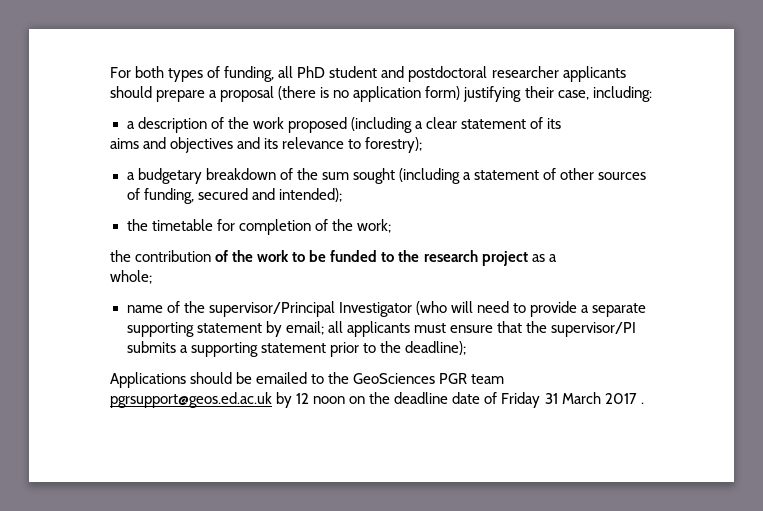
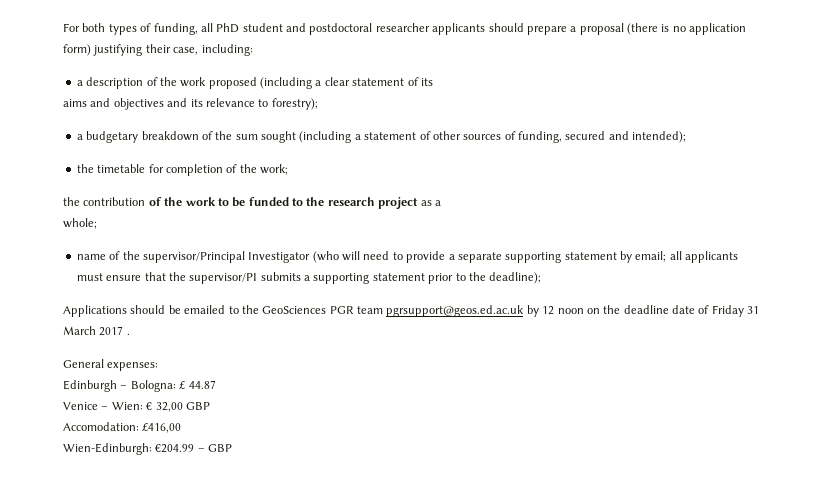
+ General expenses:
+ Edinburgh – Bologna: £ 44.87
+ Venice – Wien: € 32,00 GBP
+ Accomodation: £416,00
+ Wien-Edinburgh: €204.99 – GBP

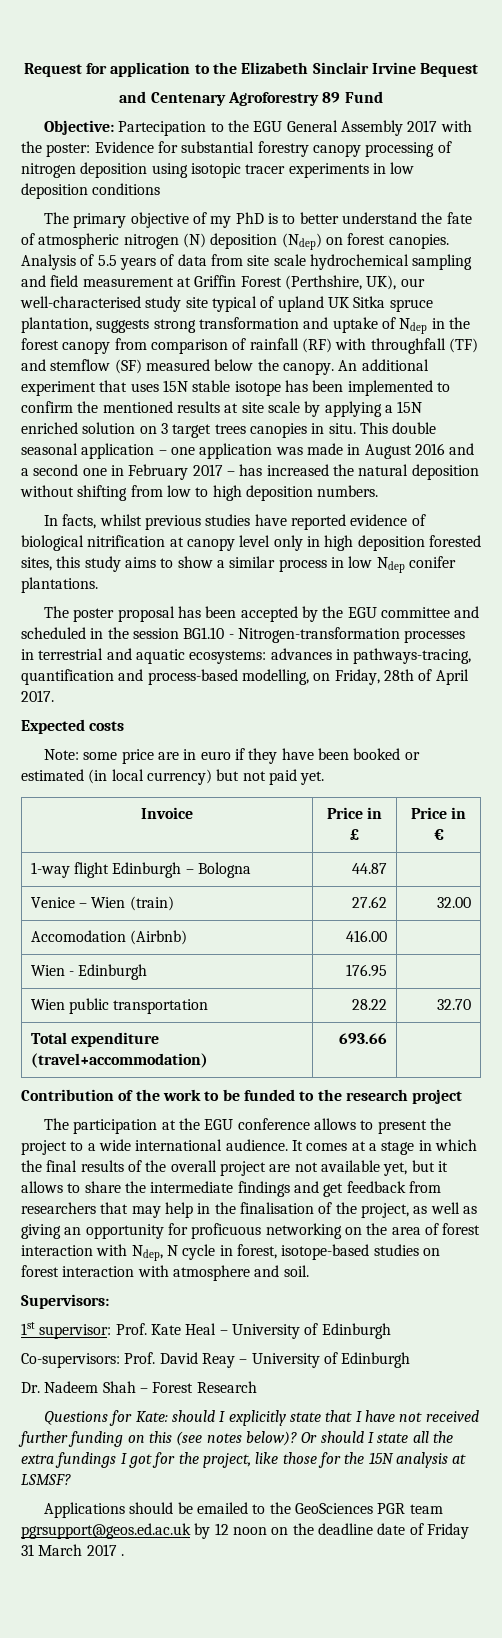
- For both types of funding, all PhD student and postdoctoral researcher applicants should prepare a proposal (there is no application form) justifying their case, including:
- a description of the work proposed (including a clear statement of its
- aims and objectives and its relevance to forestry);
- a budgetary breakdown of the sum sought (including a statement of other sources of funding, secured and intended);
- the timetable for completion of the work;
- the contribution of the work to be funded to the research project as a
- whole;
- name of the supervisor/Principal Investigator (who will need to provide a separate supporting statement by email; all applicants must ensure that the supervisor/PI submits a supporting statement prior to the deadline);
+ Request for application to the Elizabeth Sinclair Irvine Bequest
+ and Centenary Agroforestry 89 Fund
+ Objective: Partecipation to the EGU General Assembly 2017 with the poster: Evidence for substantial forestry canopy processing of nitrogen deposition using isotopic tracer experiments in low deposition conditions
+ The primary objective of my PhD is to better understand the fate of atmospheric nitrogen (N) deposition (Ndep) on forest canopies. Analysis of 5.5 years of data from site scale hydrochemical sampling and field measurement at Griffin Forest (Perthshire, UK), our well-characterised study site typical of upland UK Sitka spruce plantation, suggests strong transformation and uptake of Ndep in the forest canopy from comparison of rainfall (RF) with throughfall (TF) and stemflow (SF) measured below the canopy. An additional experiment that uses 15N stable isotope has been implemented to confirm the mentioned results at site scale by applying a 15N enriched solution on 3 target trees canopies in situ. This double seasonal application – one application was made in August 2016 and a second one in February 2017 – has increased the natural deposition without shifting from low to high deposition numbers.
+ In facts, whilst previous studies have reported evidence of biological nitrification at canopy level only in high deposition forested sites, this study aims to show a similar process in low Ndep conifer plantations.
+ The poster proposal has been accepted by the EGU committee and scheduled in the session BG1.10 - Nitrogen-transformation processes in terrestrial and aquatic ecosystems: advances in pathways-tracing, quantification and process-based modelling, on Friday, 28th of April 2017.
+ Expected costs
+ Note: some price are in euro if they have been booked or estimated (in local currency) but not paid yet.
+ Invoice | Price in £ | Price in €
+ 1-way flight Edinburgh – Bologna | 44.87 |
+ Venice – Wien (train) | 27.62 | 32.00
+ Accomodation (Airbnb) | 416.00 |
+ Wien - Edinburgh | 176.95 |
+ Wien public transportation | 28.22 | 32.70
+ Total expenditure (travel+accommodation) | 693.66 |
+ Contribution of the work to be funded to the research project
+ The participation at the EGU conference allows to present the project to a wide international audience. It comes at a stage in which the final results of the overall project are not available yet, but it allows to share the intermediate findings and get feedback from researchers that may help in the finalisation of the project, as well as giving an opportunity for proficuous networking on the area of forest interaction with Ndep, N cycle in forest, isotope-based studies on forest interaction with atmosphere and soil.
+ Supervisors:
+ 1st supervisor: Prof. Kate Heal – University of Edinburgh
+ Co-supervisors: Prof. David Reay – University of Edinburgh
+ Dr. Nadeem Shah – Forest Research
+ Questions for Kate: should I explicitly state that I have not received further funding on this (see notes below)? Or should I state all the extra fundings I got for the project, like those for the 15N analysis at LSMSF?
- General expenses:
- Edinburgh – Bologna: £ 44.87
- Venice – Wien: € 32,00 GBP
- Accomodation: £416,00
- Wien-Edinburgh: €204.99 – GBP

